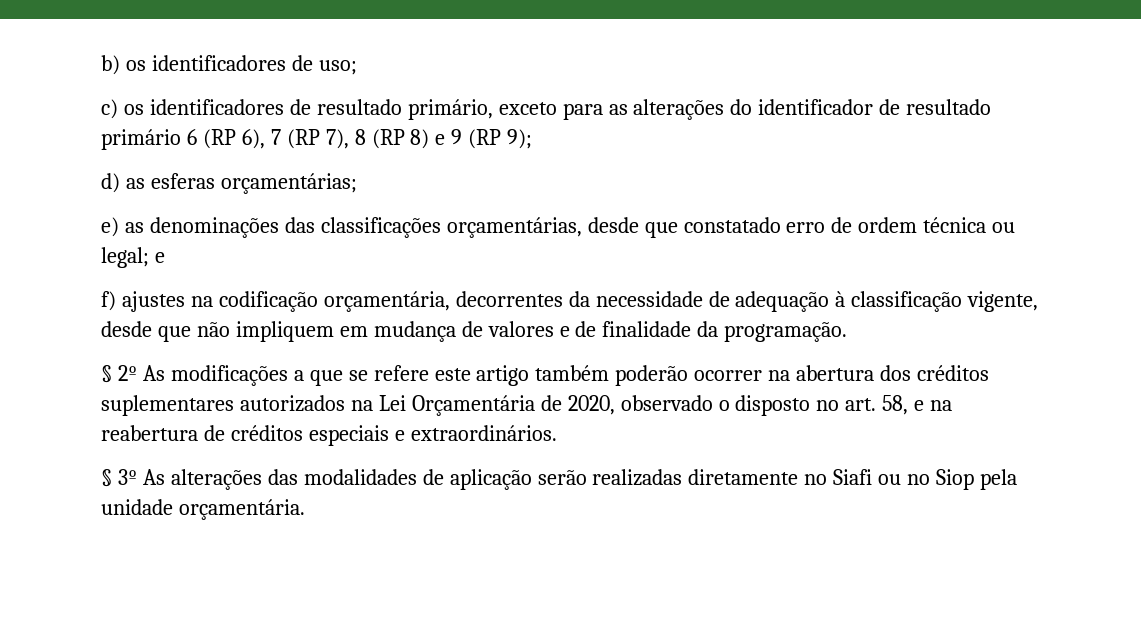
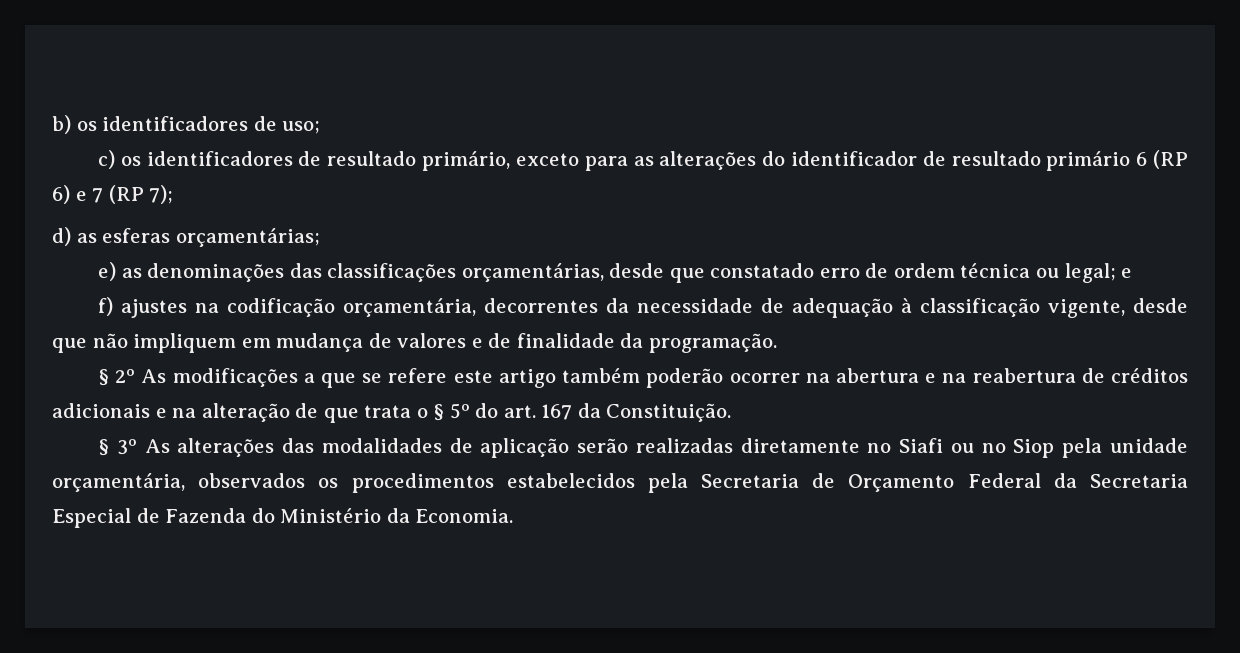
- c) os identificadores de resultado primário, exceto para as alterações do identificador de resultado primário 6 (RP 6), 7 (RP 7), 8 (RP 8) e 9 (RP 9);
+ c) os identificadores de resultado primário, exceto para as alterações do identificador de resultado primário 6 (RP 6) e 7 (RP 7);
- § 2º As modificações a que se refere este artigo também poderão ocorrer na abertura dos créditos suplementares autorizados na Lei Orçamentária de 2020, observado o disposto no art. 58, e na reabertura de créditos especiais e extraordinários.
+ § 2º As modificações a que se refere este artigo também poderão ocorrer na abertura e na reabertura de créditos adicionais e na alteração de que trata o § 5º do art. 167 da Constituição.
- § 3º As alterações das modalidades de aplicação serão realizadas diretamente no Siafi ou no Siop pela unidade orçamentária.
+ § 3º As alterações das modalidades de aplicação serão realizadas diretamente no Siafi ou no Siop pela unidade orçamentária, observados os procedimentos estabelecidos pela Secretaria de Orçamento Federal da Secretaria Especial de Fazenda do Ministério da Economia.

